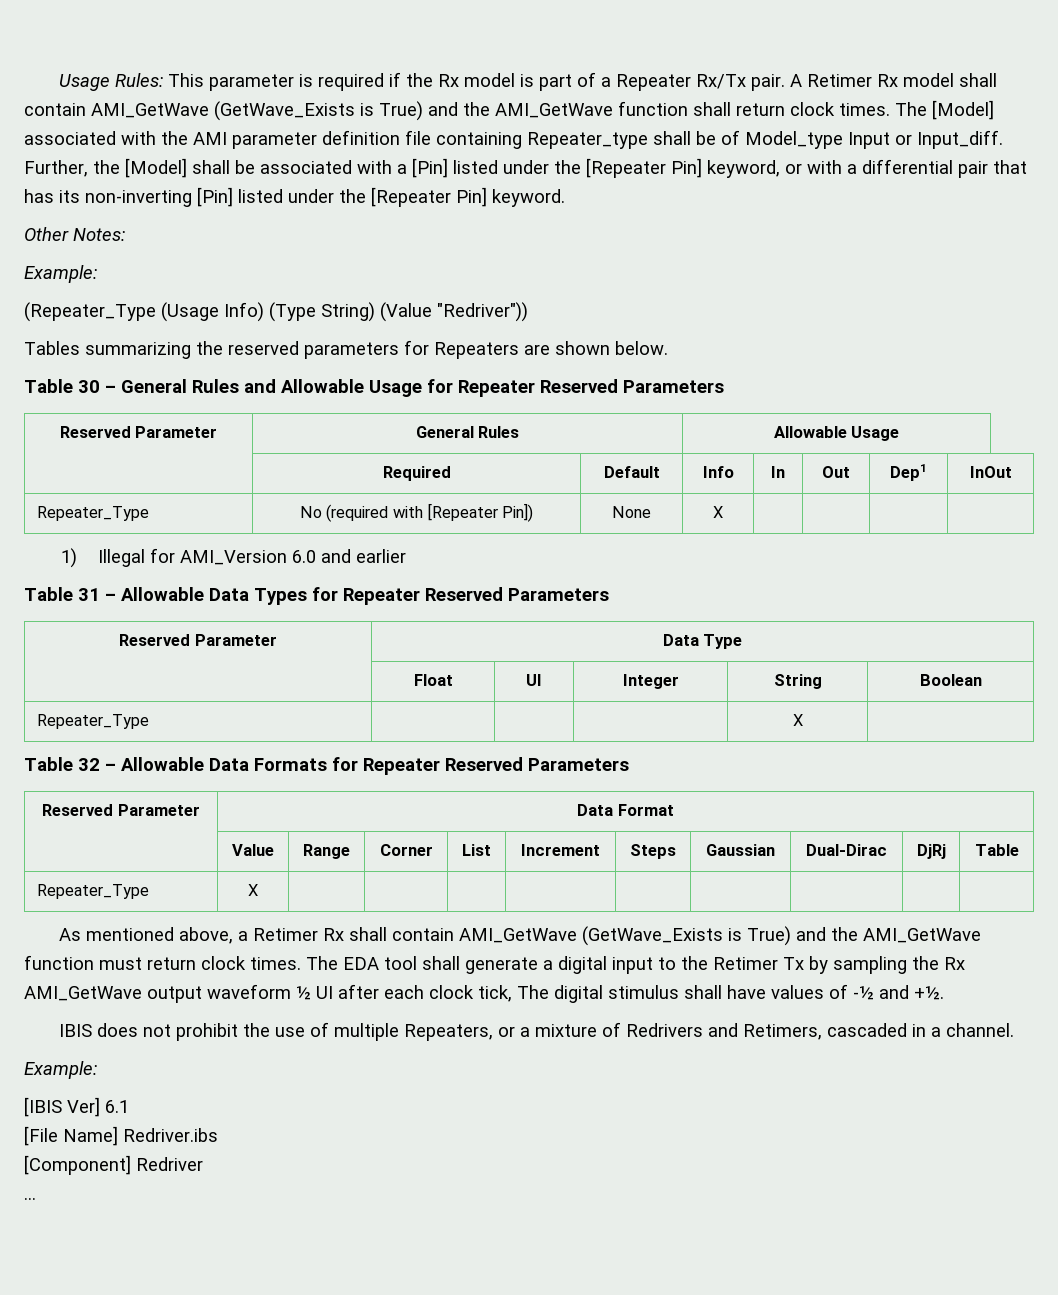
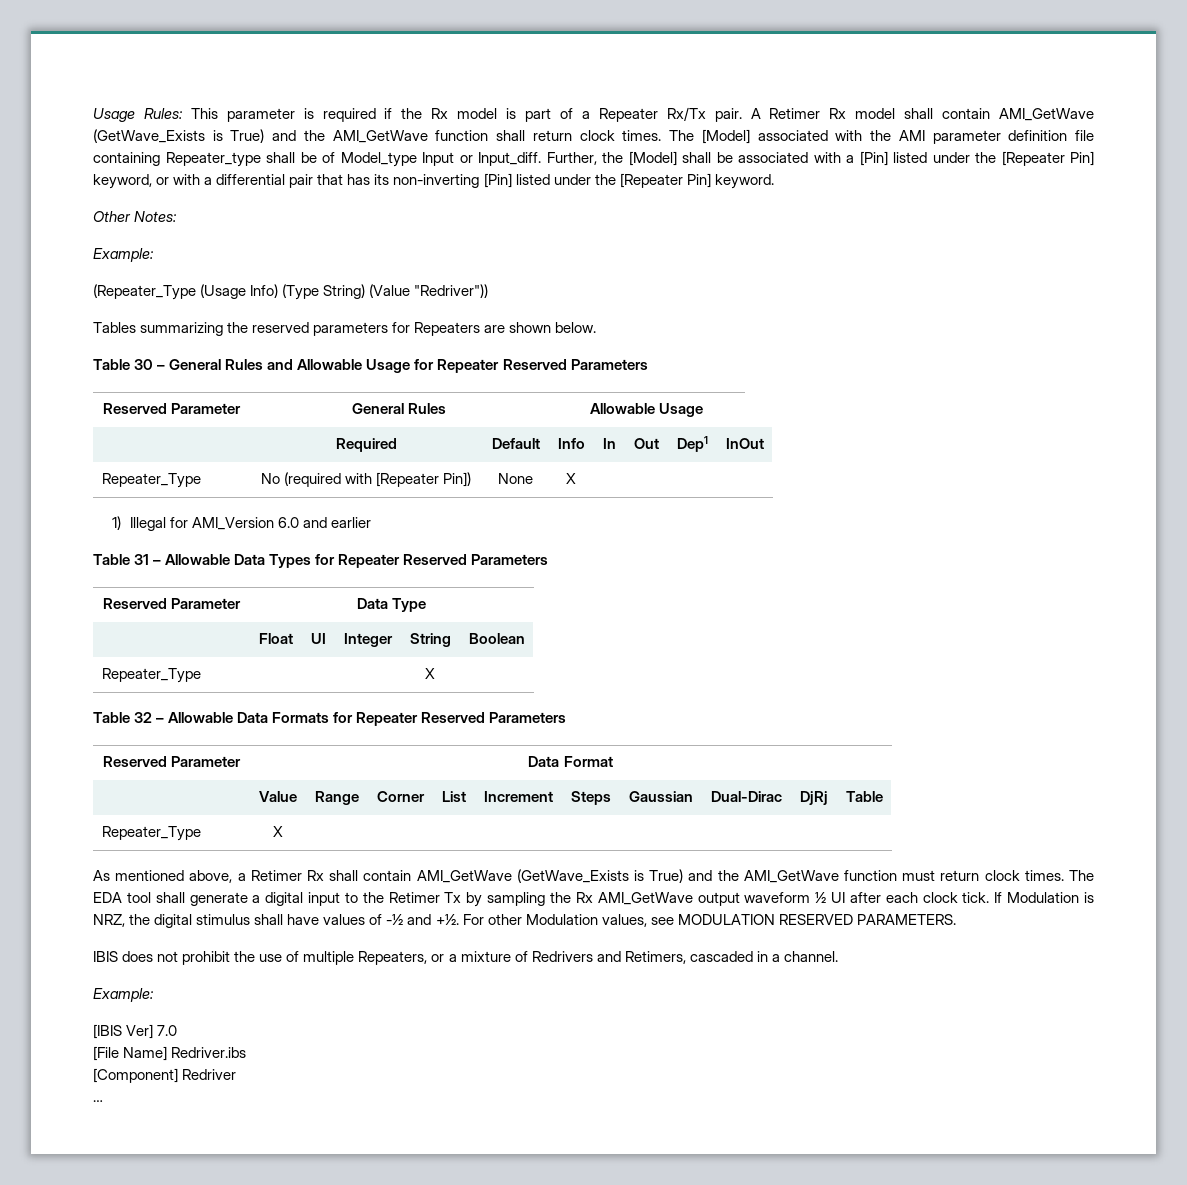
- The EDA tool shall generate a digital input to the Retimer Tx by sampling the Rx AMI_GetWave output waveform ½ UI after each clock tick, The digital stimulus shall have values of -½ and +½.
+ The EDA tool shall generate a digital input to the Retimer Tx by sampling the Rx AMI_GetWave output waveform ½ UI after each clock tick. If Modulation is NRZ, the digital stimulus shall have values of -½ and +½. For other Modulation values, see MODULATION RESERVED PARAMETERS.
- [IBIS Ver] 6.1
+ [IBIS Ver] 7.0

